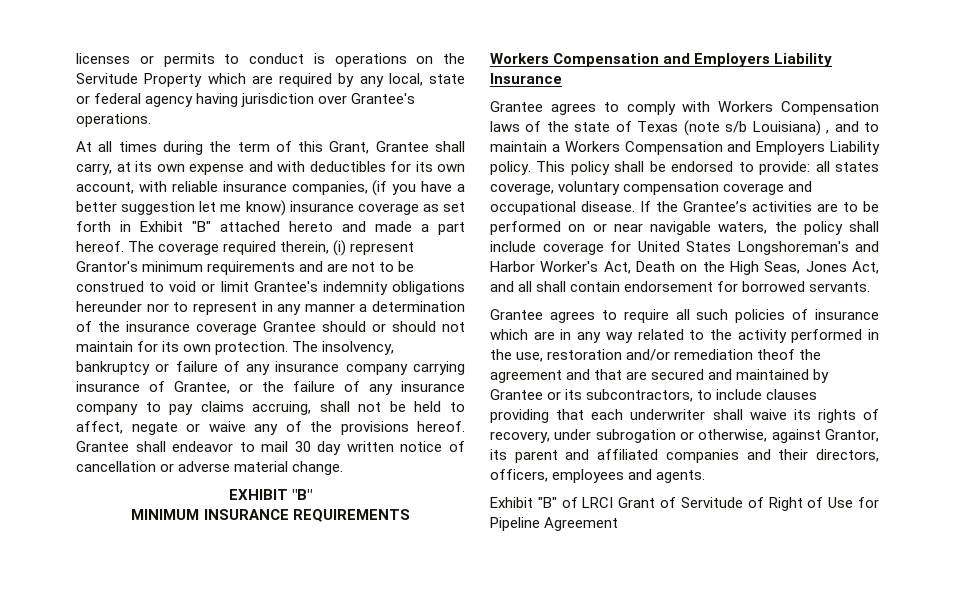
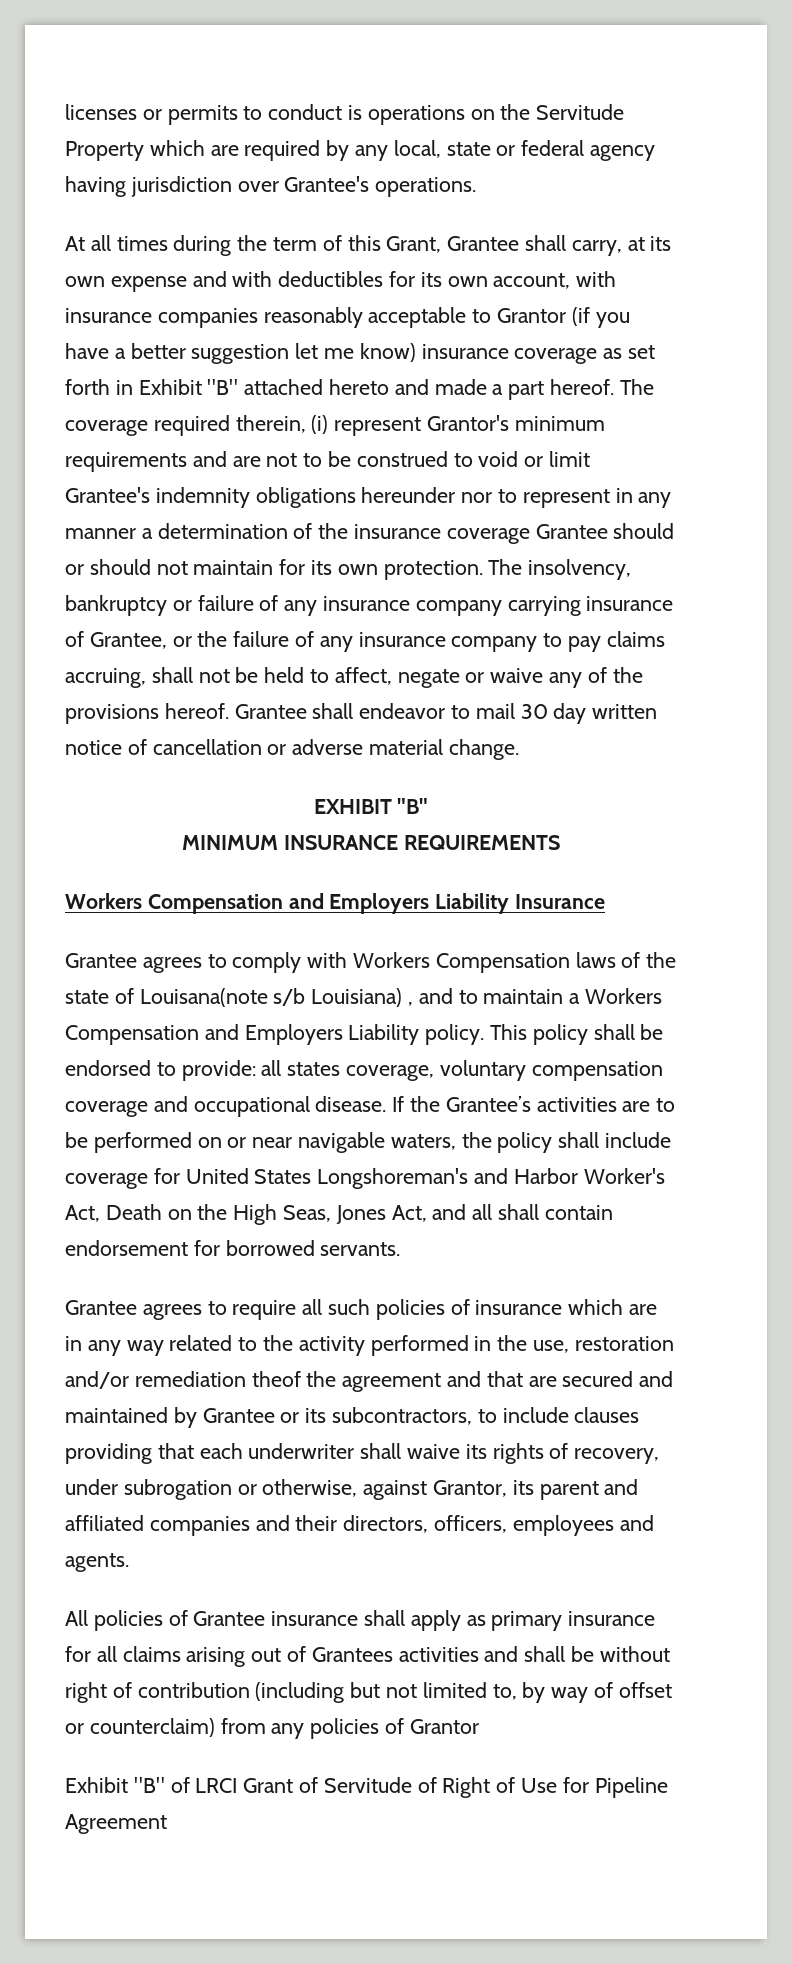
- At all times during the term of this Grant, Grantee shall carry, at its own expense and with deductibles for its own account, with reliable insurance companies, (if you have a better suggestion let me know) insurance coverage as set forth in Exhibit "B" attached hereto and made a part hereof.
+ At all times during the term of this Grant, Grantee shall carry, at its own expense and with deductibles for its own account, with insurance companies reasonably acceptable to Grantor (if you have a better suggestion let me know) insurance coverage as set forth in Exhibit "B" attached hereto and made a part hereof.
- Grantee agrees to comply with Workers Compensation laws of the state of Texas (note s/b Louisiana) , and to maintain a Workers Compensation and Employers Liability policy.
+ Grantee agrees to comply with Workers Compensation laws of the state of Louisana(note s/b Louisiana) , and to maintain a Workers Compensation and Employers Liability policy.
+ All policies of Grantee insurance shall apply as primary insurance for all claims arising out of Grantees activities and shall be without right of contribution (including but not limited to, by way of offset or counterclaim) from any policies of Grantor

